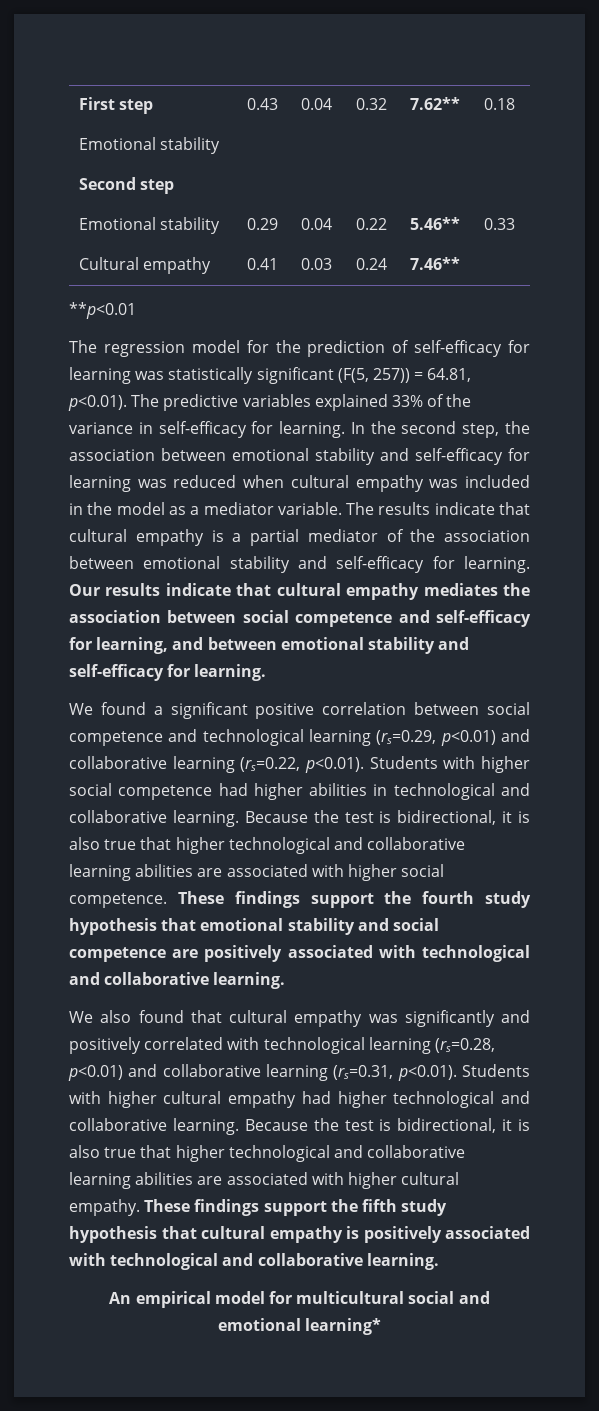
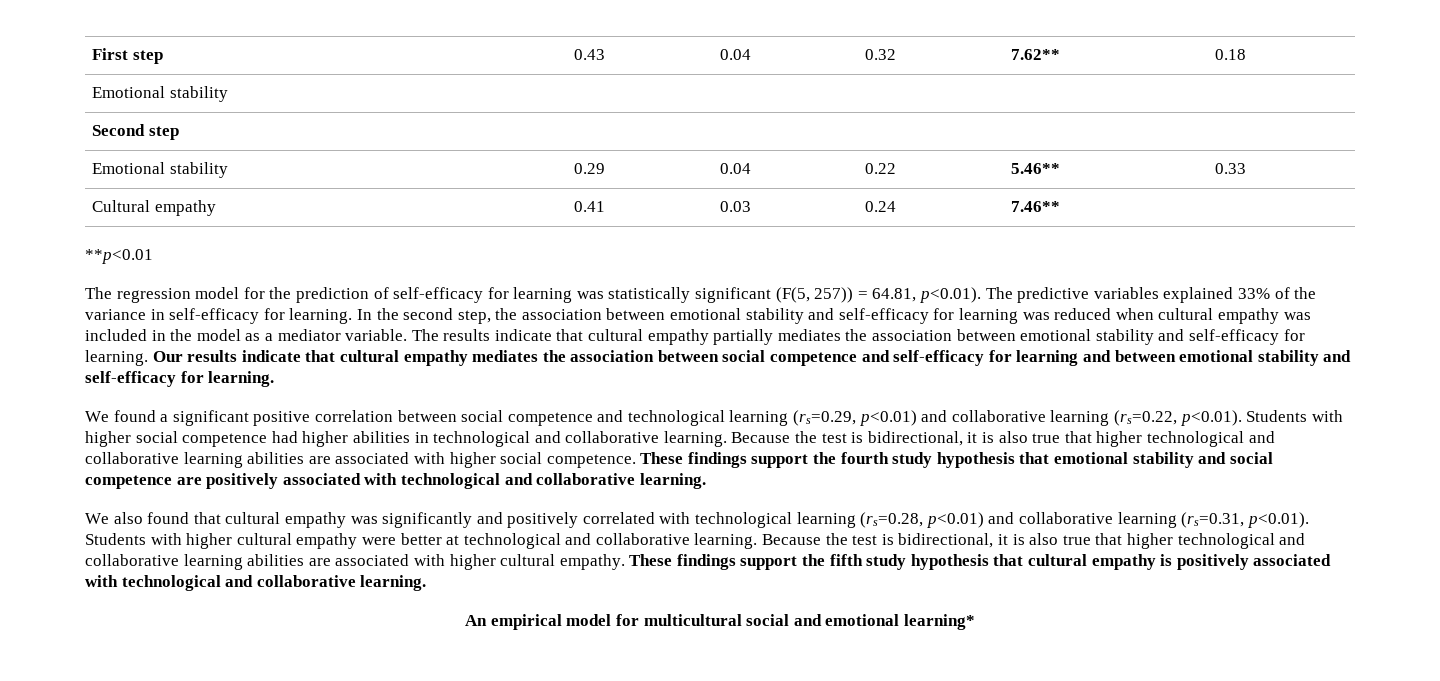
- The results indicate that cultural empathy is a partial mediator of the association between emotional stability and self-efficacy for learning.
+ The results indicate that cultural empathy partially mediates the association between emotional stability and self-efficacy for learning.
- Our results indicate that cultural empathy mediates the association between social competence and self-efficacy for learning, and between emotional stability and self-efficacy for learning.
+ Our results indicate that cultural empathy mediates the association between social competence and self-efficacy for learning and between emotional stability and self-efficacy for learning.
- We also found that cultural empathy was significantly and positively correlated with technological learning (rs=0.28, p<0.01) and collaborative learning (rs=0.31, p<0.01). Students with higher cultural empathy had higher technological and collaborative learning.
+ We also found that cultural empathy was significantly and positively correlated with technological learning (rs=0.28, p<0.01) and collaborative learning (rs=0.31, p<0.01). Students with higher cultural empathy were better at technological and collaborative learning.

